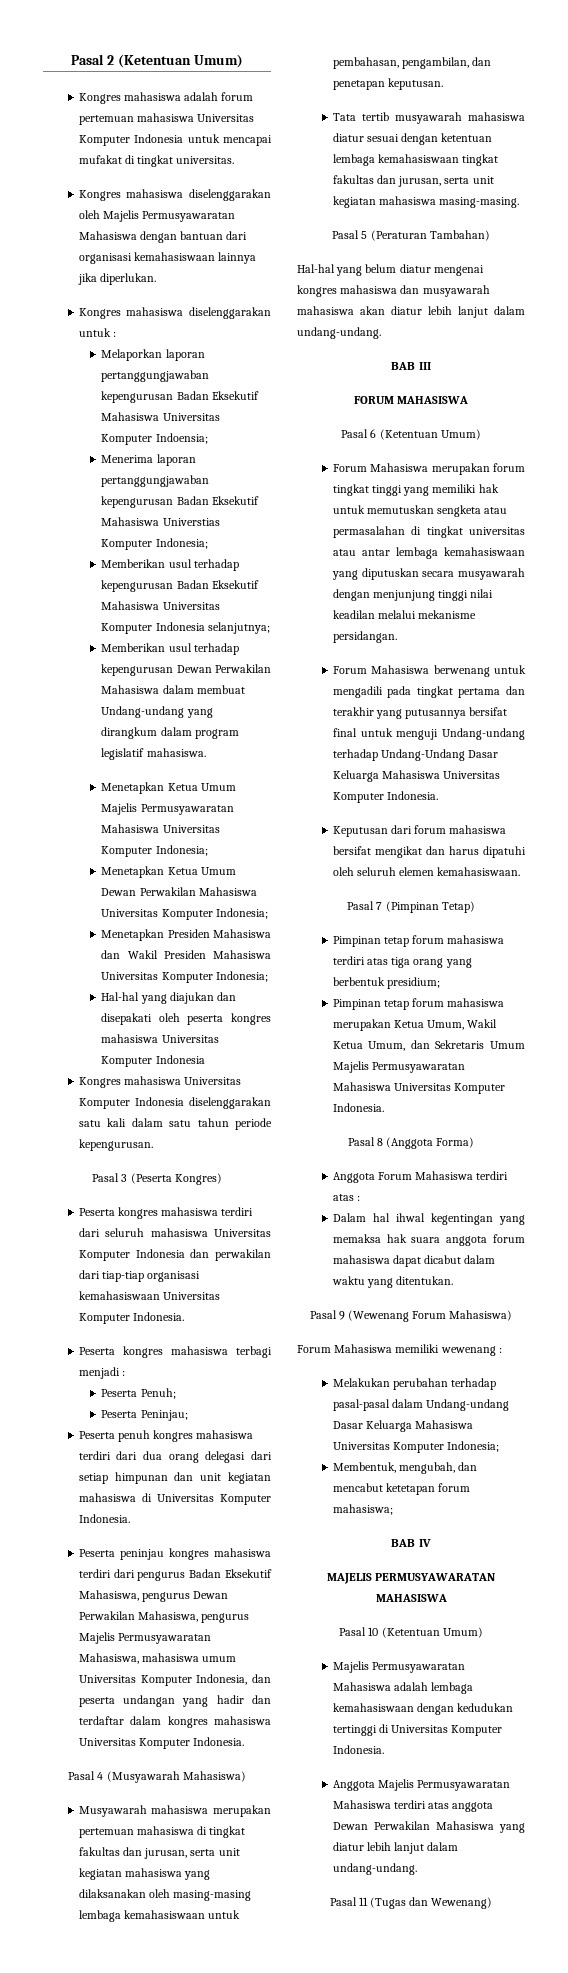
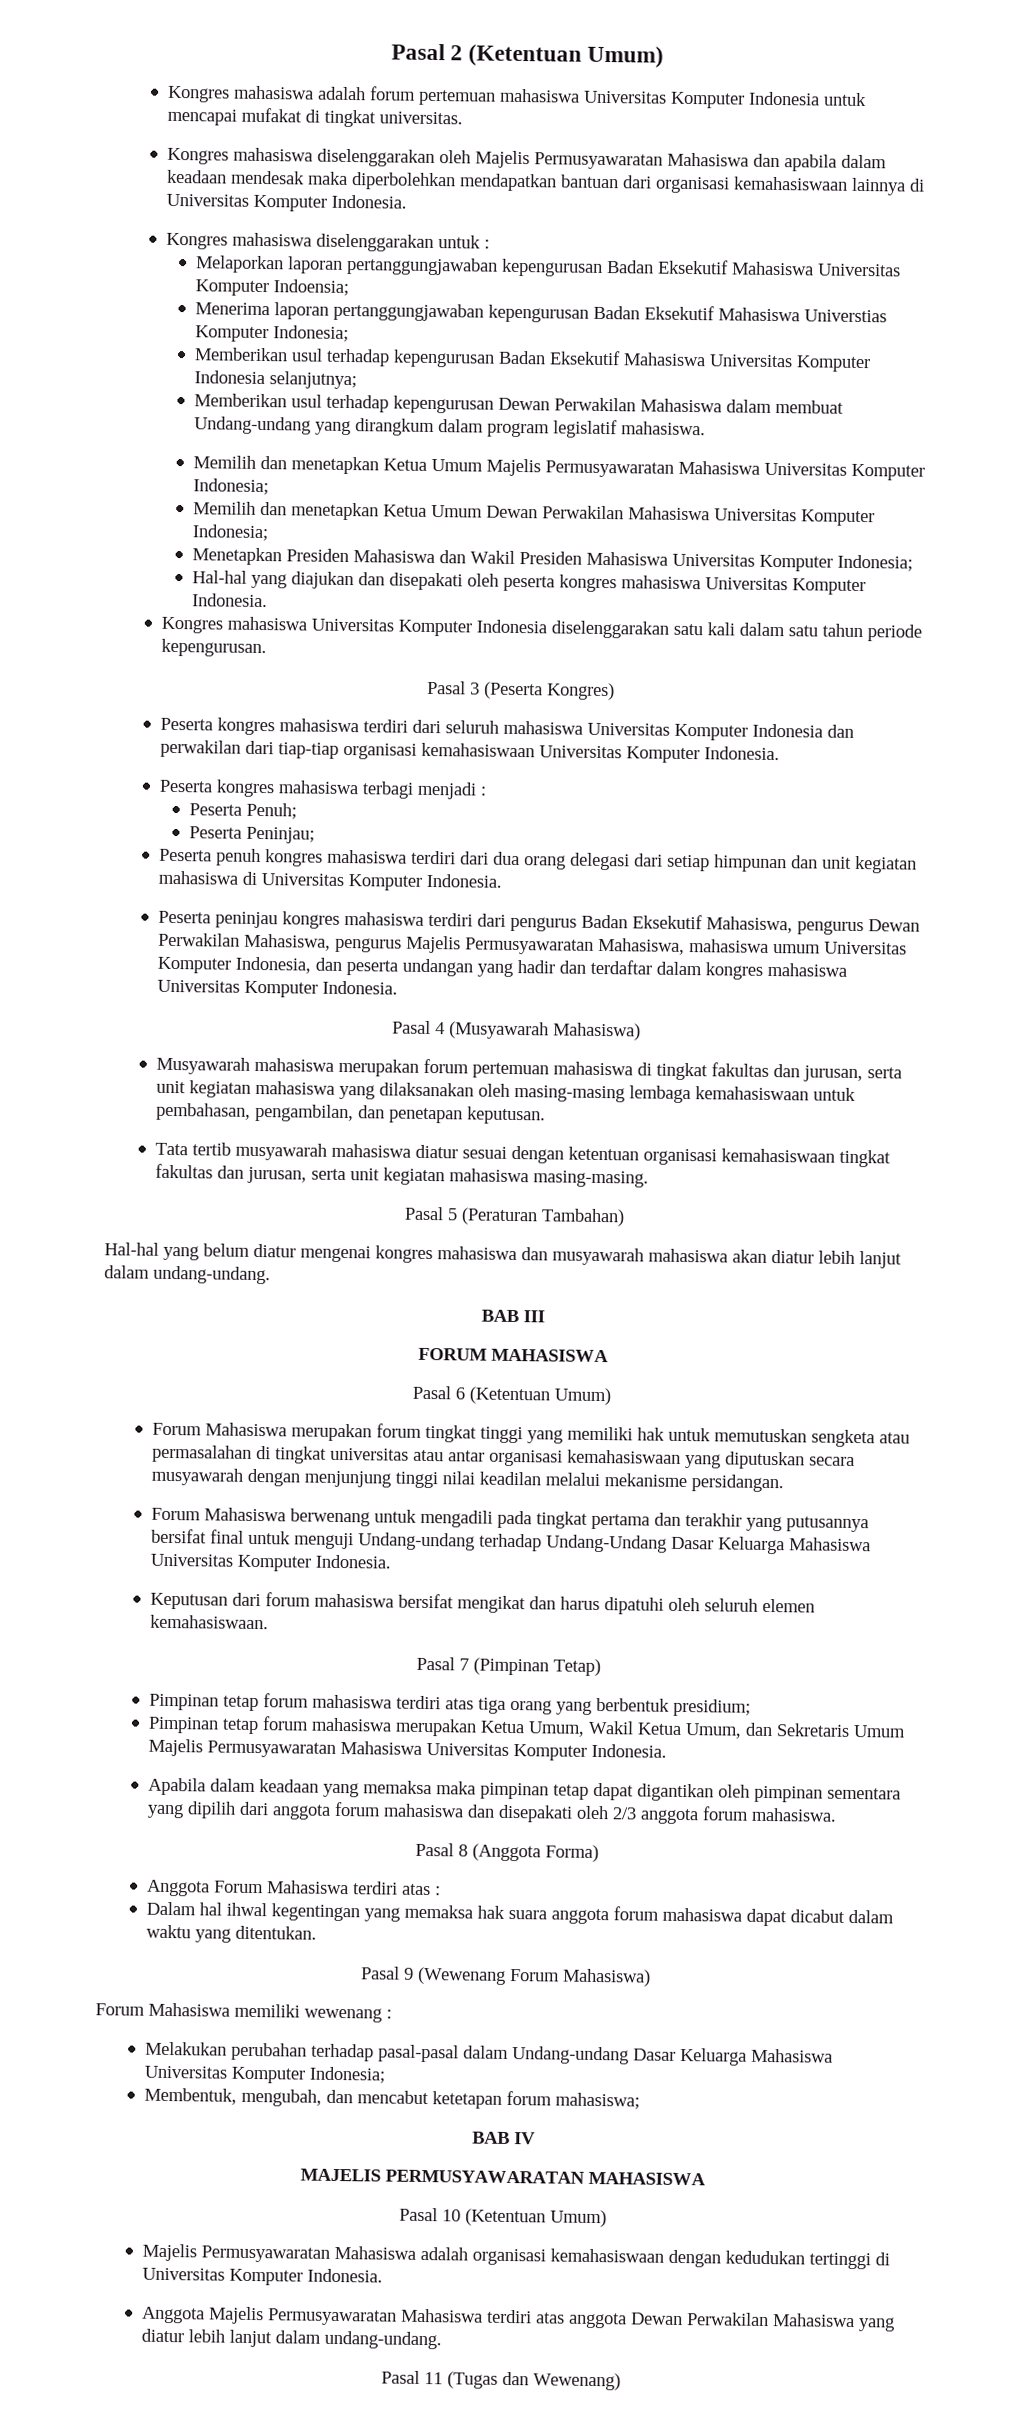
- Kongres mahasiswa diselenggarakan oleh Majelis Permusyawaratan Mahasiswa dengan bantuan dari organisasi kemahasiswaan lainnya jika diperlukan.
+ Kongres mahasiswa diselenggarakan oleh Majelis Permusyawaratan Mahasiswa dan apabila dalam keadaan mendesak maka diperbolehkan mendapatkan bantuan dari organisasi kemahasiswaan lainnya di Universitas Komputer Indonesia.
- Menetapkan Ketua Umum Majelis Permusyawaratan Mahasiswa Universitas Komputer Indonesia;
+ Memilih dan menetapkan Ketua Umum Majelis Permusyawaratan Mahasiswa Universitas Komputer Indonesia;
- Menetapkan Ketua Umum Dewan Perwakilan Mahasiswa Universitas Komputer Indonesia;
+ Memilih dan menetapkan Ketua Umum Dewan Perwakilan Mahasiswa Universitas Komputer Indonesia;
- Hal-hal yang diajukan dan disepakati oleh peserta kongres mahasiswa Universitas Komputer Indonesia
+ Hal-hal yang diajukan dan disepakati oleh peserta kongres mahasiswa Universitas Komputer Indonesia.
- Musyawarah mahasiswa merupakan pertemuan mahasiswa di tingkat fakultas dan jurusan, serta unit kegiatan mahasiswa yang dilaksanakan oleh masing-masing lembaga kemahasiswaan untuk pembahasan, pengambilan, dan penetapan keputusan.
+ Musyawarah mahasiswa merupakan forum pertemuan mahasiswa di tingkat fakultas dan jurusan, serta unit kegiatan mahasiswa yang dilaksanakan oleh masing-masing lembaga kemahasiswaan untuk pembahasan, pengambilan, dan penetapan keputusan.
- Tata tertib musyawarah mahasiswa diatur sesuai dengan ketentuan lembaga kemahasiswaan tingkat fakultas dan jurusan, serta unit kegiatan mahasiswa masing-masing.
+ Tata tertib musyawarah mahasiswa diatur sesuai dengan ketentuan organisasi kemahasiswaan tingkat fakultas dan jurusan, serta unit kegiatan mahasiswa masing-masing.
- Forum Mahasiswa merupakan forum tingkat tinggi yang memiliki hak untuk memutuskan sengketa atau permasalahan di tingkat universitas atau antar lembaga kemahasiswaan yang diputuskan secara musyawarah dengan menjunjung tinggi nilai keadilan melalui mekanisme persidangan.
+ Forum Mahasiswa merupakan forum tingkat tinggi yang memiliki hak untuk memutuskan sengketa atau permasalahan di tingkat universitas atau antar organisasi kemahasiswaan yang diputuskan secara musyawarah dengan menjunjung tinggi nilai keadilan melalui mekanisme persidangan.
+ Apabila dalam keadaan yang memaksa maka pimpinan tetap dapat digantikan oleh pimpinan sementara yang dipilih dari anggota forum mahasiswa dan disepakati oleh 2/3 anggota forum mahasiswa.
- Majelis Permusyawaratan Mahasiswa adalah lembaga kemahasiswaan dengan kedudukan tertinggi di Universitas Komputer Indonesia.
+ Majelis Permusyawaratan Mahasiswa adalah organisasi kemahasiswaan dengan kedudukan tertinggi di Universitas Komputer Indonesia.

